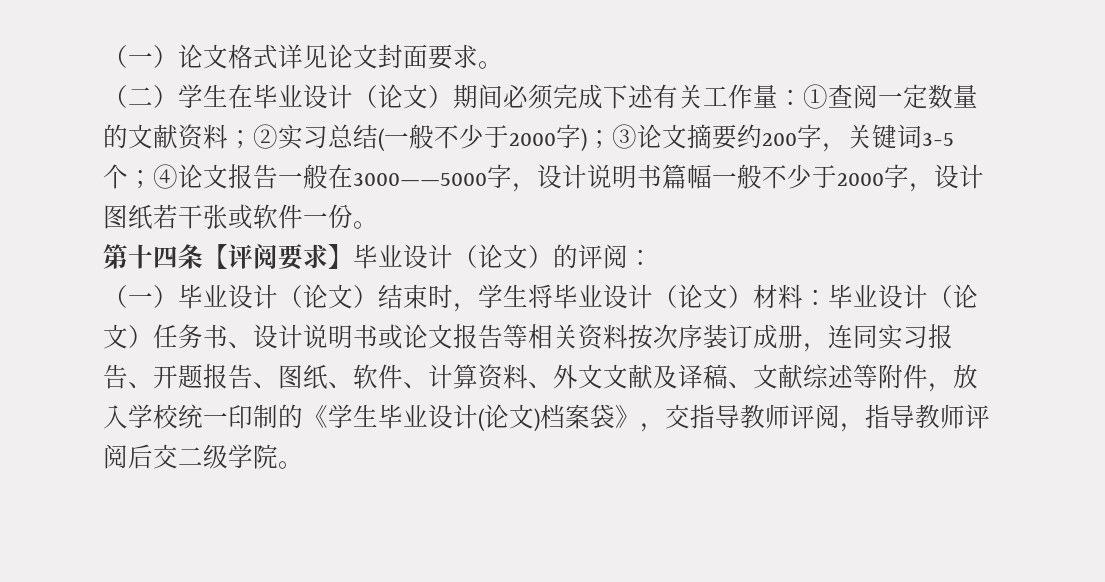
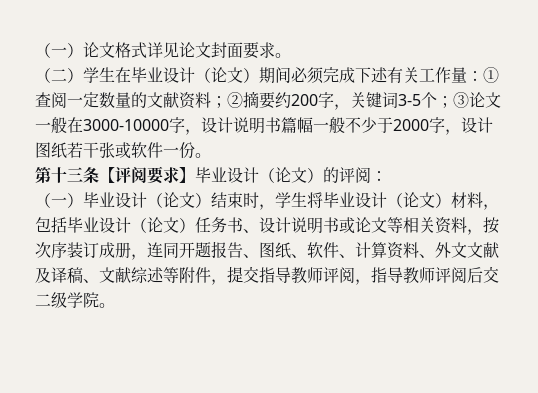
- （二）学生在毕业设计（论文）期间必须完成下述有关工作量：①查阅一定数量的文献资料；②实习总结(一般不少于2000字)；③论文摘要约200字，关键词3-5个；④论文报告一般在3000——5000字，设计说明书篇幅一般不少于2000字，设计图纸若干张或软件一份。
+ （二）学生在毕业设计（论文）期间必须完成下述有关工作量：①查阅一定数量的文献资料；②摘要约200字，关键词3-5个；③论文一般在3000-10000字，设计说明书篇幅一般不少于2000字，设计图纸若干张或软件一份。
- 第十四条【评阅要求】毕业设计（论文）的评阅：
+ 第十三条【评阅要求】毕业设计（论文）的评阅：
- （一）毕业设计（论文）结束时，学生将毕业设计（论文）材料：毕业设计（论文）任务书、设计说明书或论文报告等相关资料按次序装订成册，连同实习报告、开题报告、图纸、软件、计算资料、外文文献及译稿、文献综述等附件，放入学校统一印制的《学生毕业设计(论文)档案袋》，交指导教师评阅，指导教师评阅后交二级学院。
+ （一）毕业设计（论文）结束时，学生将毕业设计（论文）材料，包括毕业设计（论文）任务书、设计说明书或论文等相关资料，按次序装订成册，连同开题报告、图纸、软件、计算资料、外文文献及译稿、文献综述等附件，提交指导教师评阅，指导教师评阅后交二级学院。

